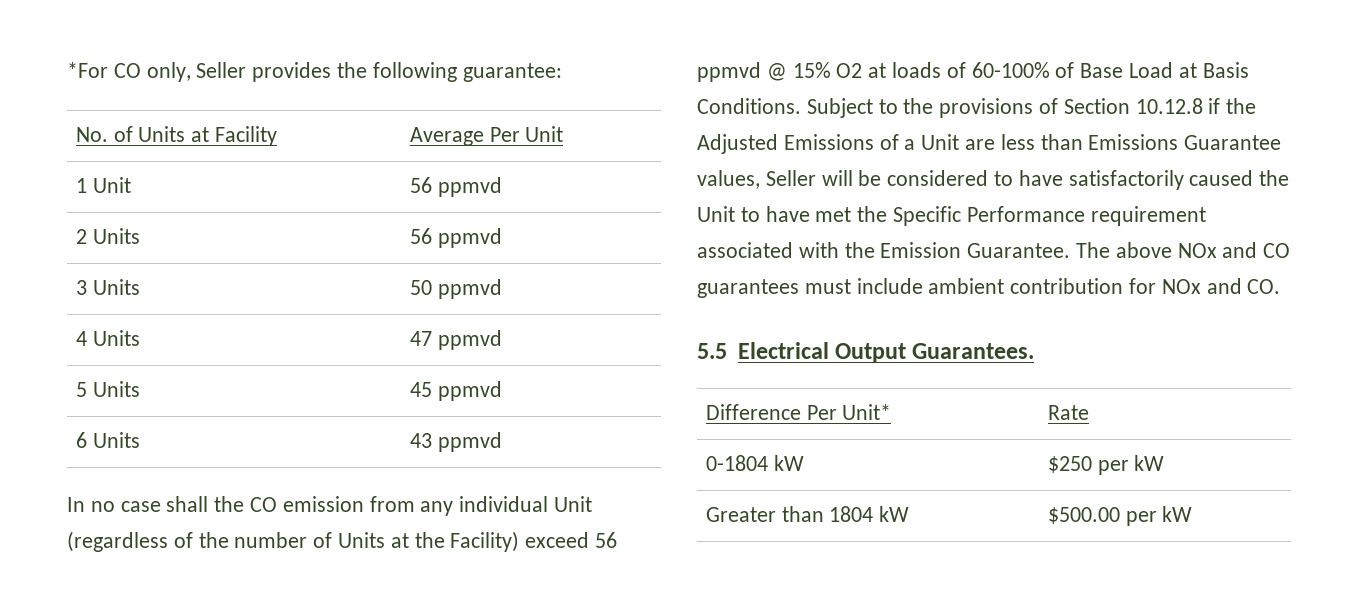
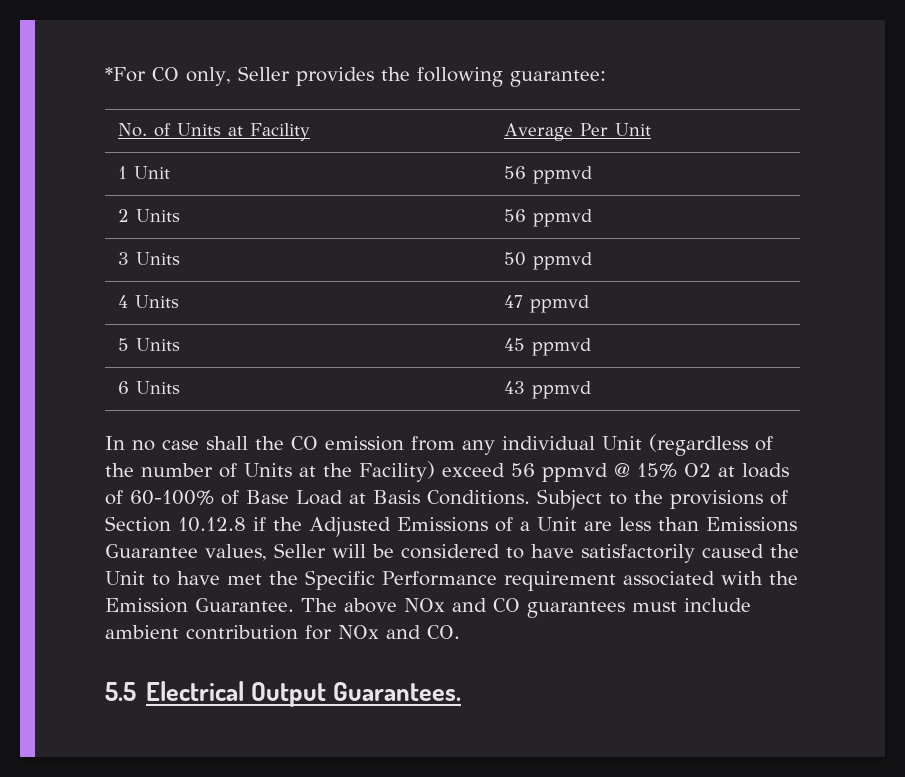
- Difference Per Unit* | Rate
- 0-1804 kW | $250 per kW
- Greater than 1804 kW | $500.00 per kW

